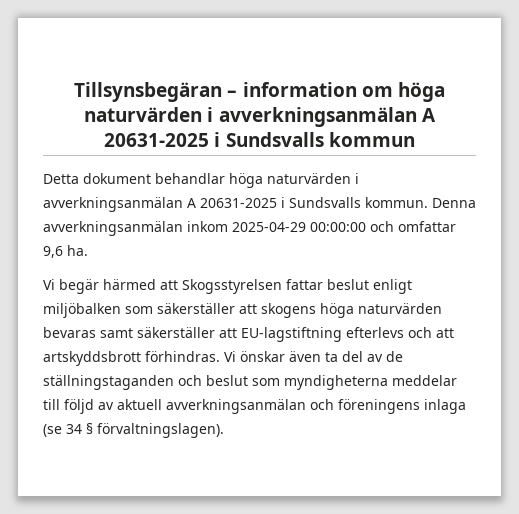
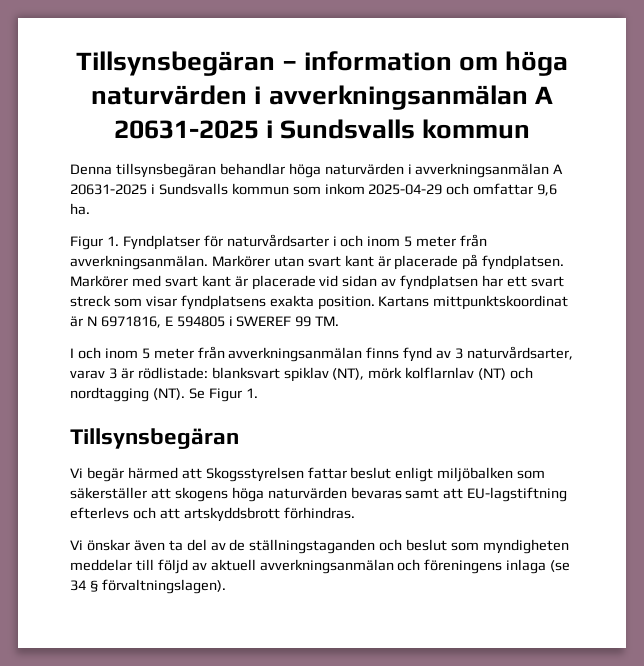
- Detta dokument behandlar höga naturvärden i avverkningsanmälan A 20631-2025 i Sundsvalls kommun. Denna avverkningsanmälan inkom 2025-04-29 00:00:00 och omfattar 9,6 ha.
+ Denna tillsynsbegäran behandlar höga naturvärden i avverkningsanmälan A 20631-2025 i Sundsvalls kommun som inkom 2025-04-29 och omfattar 9,6 ha.
+ Figur 1. Fyndplatser för naturvårdsarter i och inom 5 meter från avverkningsanmälan. Markörer utan svart kant är placerade på fyndplatsen. Markörer med svart kant är placerade vid sidan av fyndplatsen har ett svart streck som visar fyndplatsens exakta position. Kartans mittpunktskoordinat är N 6971816, E 594805 i SWEREF 99 TM.
+ I och inom 5 meter från avverkningsanmälan finns fynd av 3 naturvårdsarter, varav 3 är rödlistade: blanksvart spiklav (NT), mörk kolflarnlav (NT) och nordtagging (NT). Se Figur 1.
+ Tillsynsbegäran
- Vi begär härmed att Skogsstyrelsen fattar beslut enligt miljöbalken som säkerställer att skogens höga naturvärden bevaras samt säkerställer att EU-lagstiftning efterlevs och att artskyddsbrott förhindras. Vi önskar även ta del av de ställningstaganden och beslut som myndigheterna meddelar till följd av aktuell avverkningsanmälan och föreningens inlaga (se 34 § förvaltningslagen).
+ Vi begär härmed att Skogsstyrelsen fattar beslut enligt miljöbalken som säkerställer att skogens höga naturvärden bevaras samt att EU-lagstiftning efterlevs och att artskyddsbrott förhindras.
+ Vi önskar även ta del av de ställningstaganden och beslut som myndigheten meddelar till följd av aktuell avverkningsanmälan och föreningens inlaga (se 34 § förvaltningslagen).

